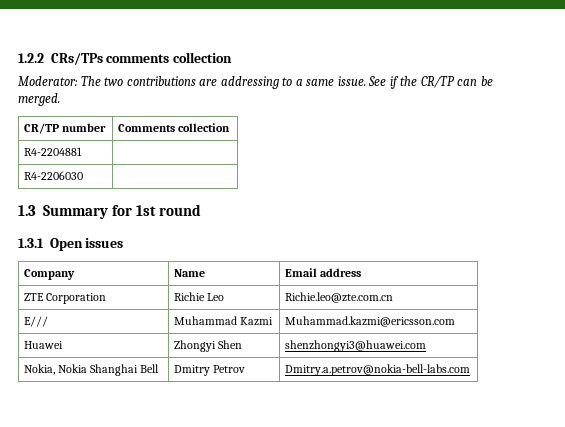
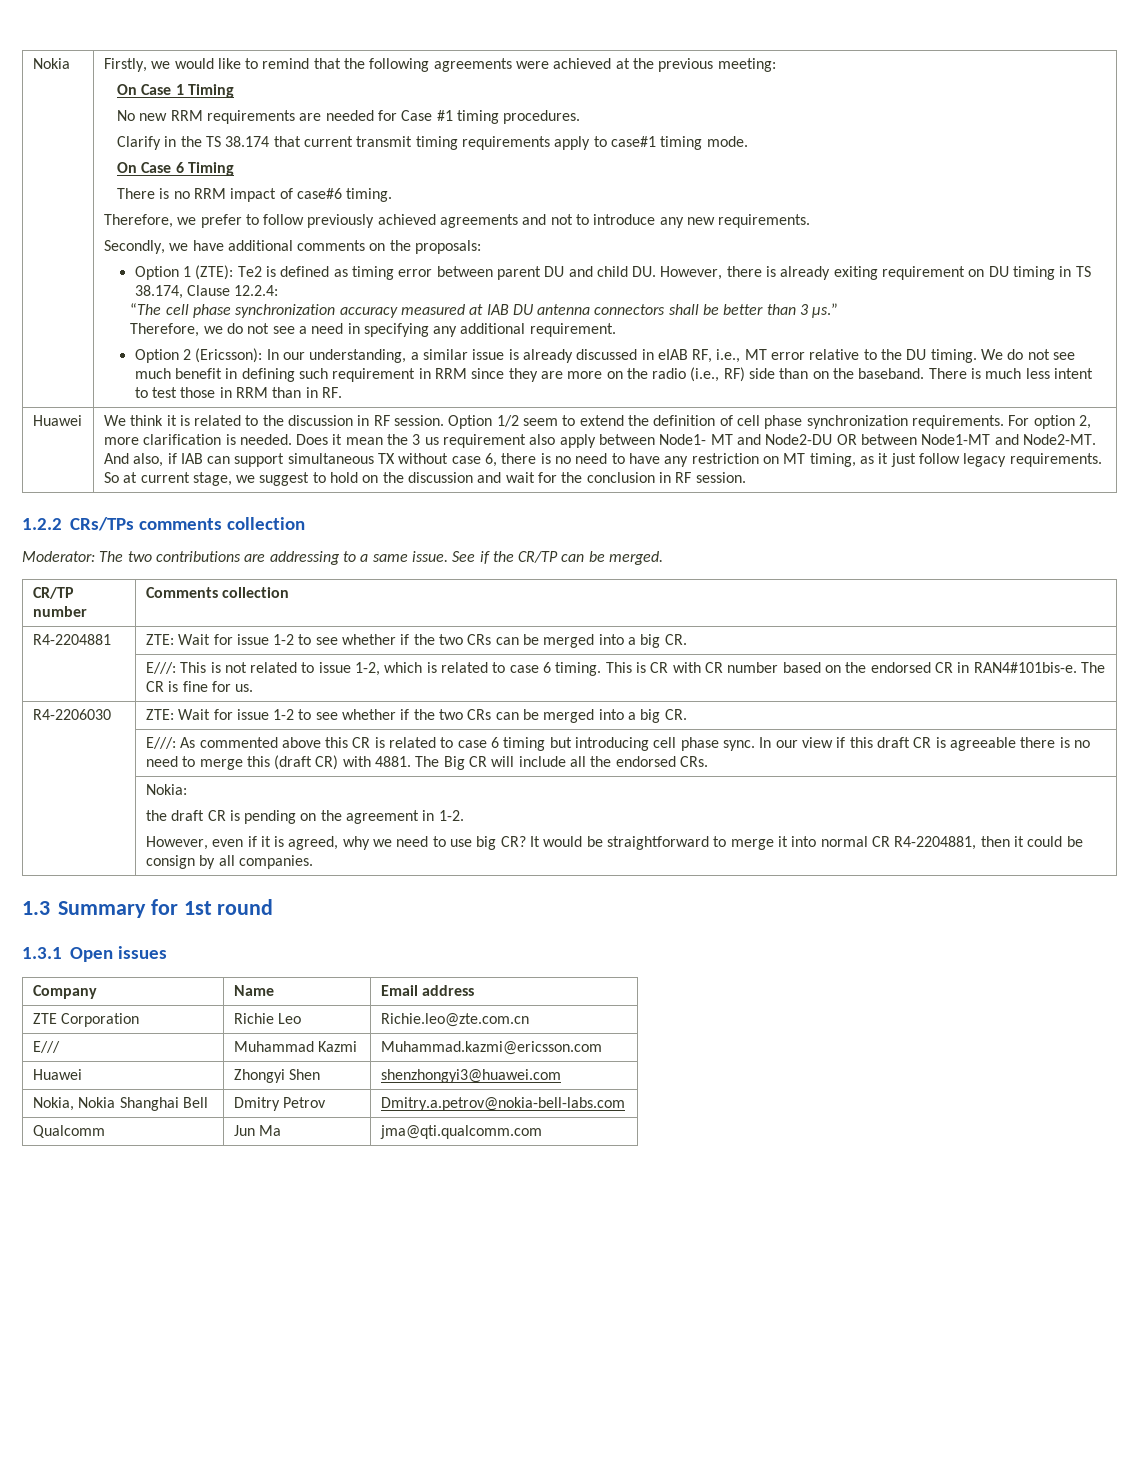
+ Nokia | Firstly, we would like to remind that the following agreements were achieved at the previous meeting:
+ On Case 1 Timing
+ No new RRM requirements are needed for Case #1 timing procedures.
+ Clarify in the TS 38.174 that current transmit timing requirements apply to case#1 timing mode.
+ On Case 6 Timing
+ There is no RRM impact of case#6 timing.
+ Therefore, we prefer to follow previously achieved agreements and not to introduce any new requirements.
+ Secondly, we have additional comments on the proposals:
+ Option 1 (ZTE): Te2 is defined as timing error between parent DU and child DU. However, there is already exiting requirement on DU timing in TS 38.174, Clause 12.2.4:
+ “The cell phase synchronization accuracy measured at IAB DU antenna connectors shall be better than 3 µs.”
+ Therefore, we do not see a need in specifying any additional requirement.
+ Option 2 (Ericsson): In our understanding, a similar issue is already discussed in eIAB RF, i.e., MT error relative to the DU timing. We do not see much benefit in defining such requirement in RRM since they are more on the radio (i.e., RF) side than on the baseband. There is much less intent to test those in RRM than in RF.
+ Huawei | We think it is related to the discussion in RF session. Option 1/2 seem to extend the definition of cell phase synchronization requirements. For option 2, more clarification is needed. Does it mean the 3 us requirement also apply between Node1- MT and Node2-DU OR between Node1-MT and Node2-MT. And also, if IAB can support simultaneous TX without case 6, there is no need to have any restriction on MT timing, as it just follow legacy requirements. So at current stage, we suggest to hold on the discussion and wait for the conclusion in RF session.
- R4-2204881 |
- R4-2206030 |
+ R4-2204881 | ZTE: Wait for issue 1-2 to see whether if the two CRs can be merged into a big CR.
+ | E///: This is not related to issue 1-2, which is related to case 6 timing. This is CR with CR number based on the endorsed CR in RAN4#101bis-e. The CR is fine for us.
+ R4-2206030 | ZTE: Wait for issue 1-2 to see whether if the two CRs can be merged into a big CR.
+ | E///: As commented above this CR is related to case 6 timing but introducing cell phase sync. In our view if this draft CR is agreeable there is no need to merge this (draft CR) with 4881. The Big CR will include all the endorsed CRs.
+ | Nokia:
+ the draft CR is pending on the agreement in 1-2.
+ However, even if it is agreed, why we need to use big CR? It would be straightforward to merge it into normal CR R4-2204881, then it could be consign by all companies.
+ Qualcomm | Jun Ma | jma@qti.qualcomm.com

